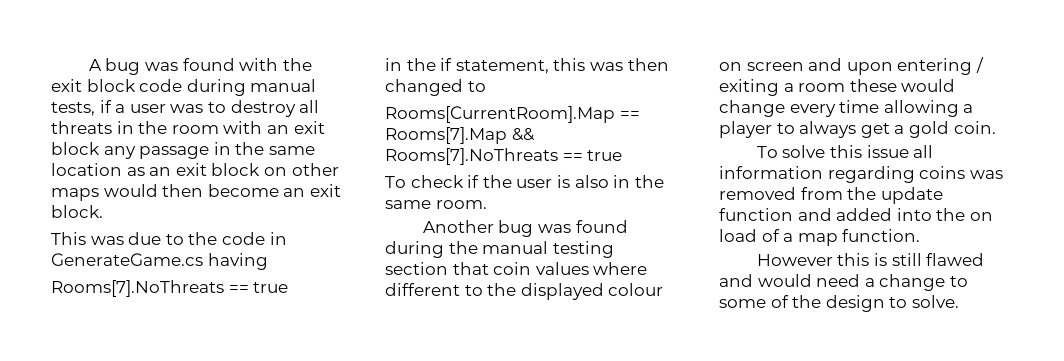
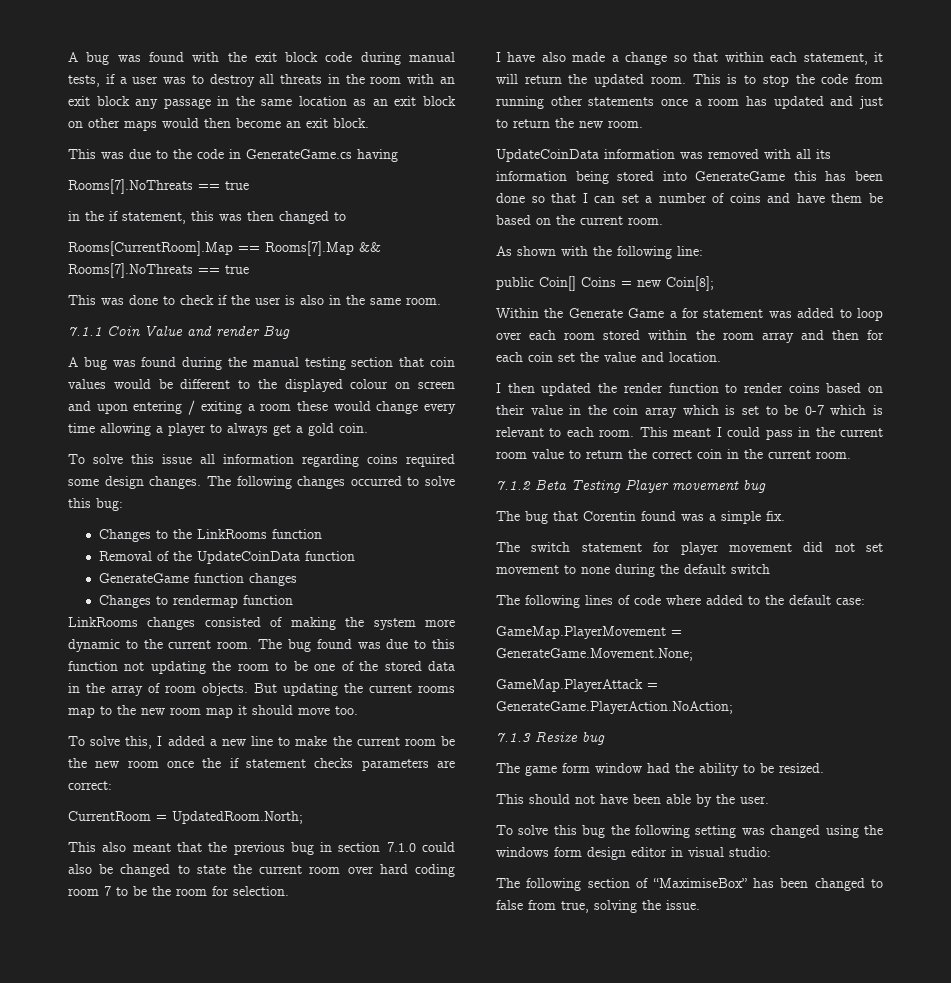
- To check if the user is also in the same room.
+ This was done to check if the user is also in the same room.
- Another bug was found during the manual testing section that coin values where different to the displayed colour on screen and upon entering / exiting a room these would change every time allowing a player to always get a gold coin.
+ 7.1.1 Coin Value and render Bug
+ A bug was found during the manual testing section that coin values would be different to the displayed colour on screen and upon entering / exiting a room these would change every time allowing a player to always get a gold coin.
- To solve this issue all information regarding coins was removed from the update function and added into the on load of a map function.
- However this is still flawed and would need a change to some of the design to solve.
+ To solve this issue all information regarding coins required some design changes. The following changes occurred to solve this bug:
+ Changes to the LinkRooms function
+ Removal of the UpdateCoinData function
+ GenerateGame function changes
+ Changes to rendermap function
+ LinkRooms changes consisted of making the system more dynamic to the current room. The bug found was due to this function not updating the room to be one of the stored data in the array of room objects. But updating the current rooms map to the new room map it should move too.
+ To solve this, I added a new line to make the current room be the new room once the if statement checks parameters are correct:
+ CurrentRoom = UpdatedRoom.North;
+ This also meant that the previous bug in section 7.1.0 could also be changed to state the current room over hard coding room 7 to be the room for selection.
+ I have also made a change so that within each statement, it will return the updated room. This is to stop the code from running other statements once a room has updated and just to return the new room.
+ UpdateCoinData information was removed with all its information being stored into GenerateGame this has been done so that I can set a number of coins and have them be based on the current room.
+ As shown with the following line:
+ public Coin[] Coins = new Coin[8];
+ Within the Generate Game a for statement was added to loop over each room stored within the room array and then for each coin set the value and location.
+ I then updated the render function to render coins based on their value in the coin array which is set to be 0-7 which is relevant to each room. This meant I could pass in the current room value to return the correct coin in the current room.
+ 7.1.2 Beta Testing Player movement bug
+ The bug that Corentin found was a simple fix.
+ The switch statement for player movement did not set movement to none during the default switch
+ The following lines of code where added to the default case:
+ GameMap.PlayerMovement = GenerateGame.Movement.None;
+ GameMap.PlayerAttack = GenerateGame.PlayerAction.NoAction;
+ 7.1.3 Resize bug
+ The game form window had the ability to be resized.
+ This should not have been able by the user.
+ To solve this bug the following setting was changed using the windows form design editor in visual studio:
+ The following section of “MaximiseBox” has been changed to false from true, solving the issue.

